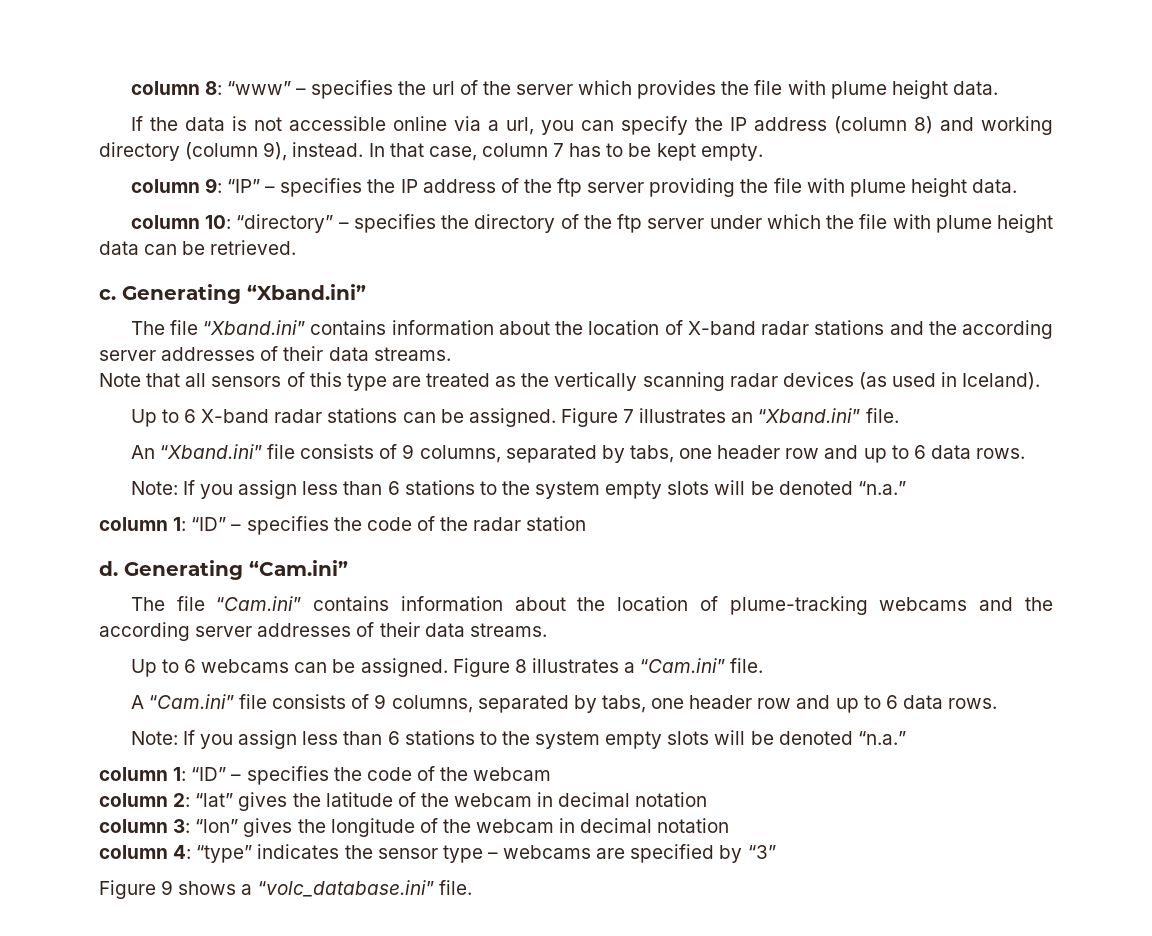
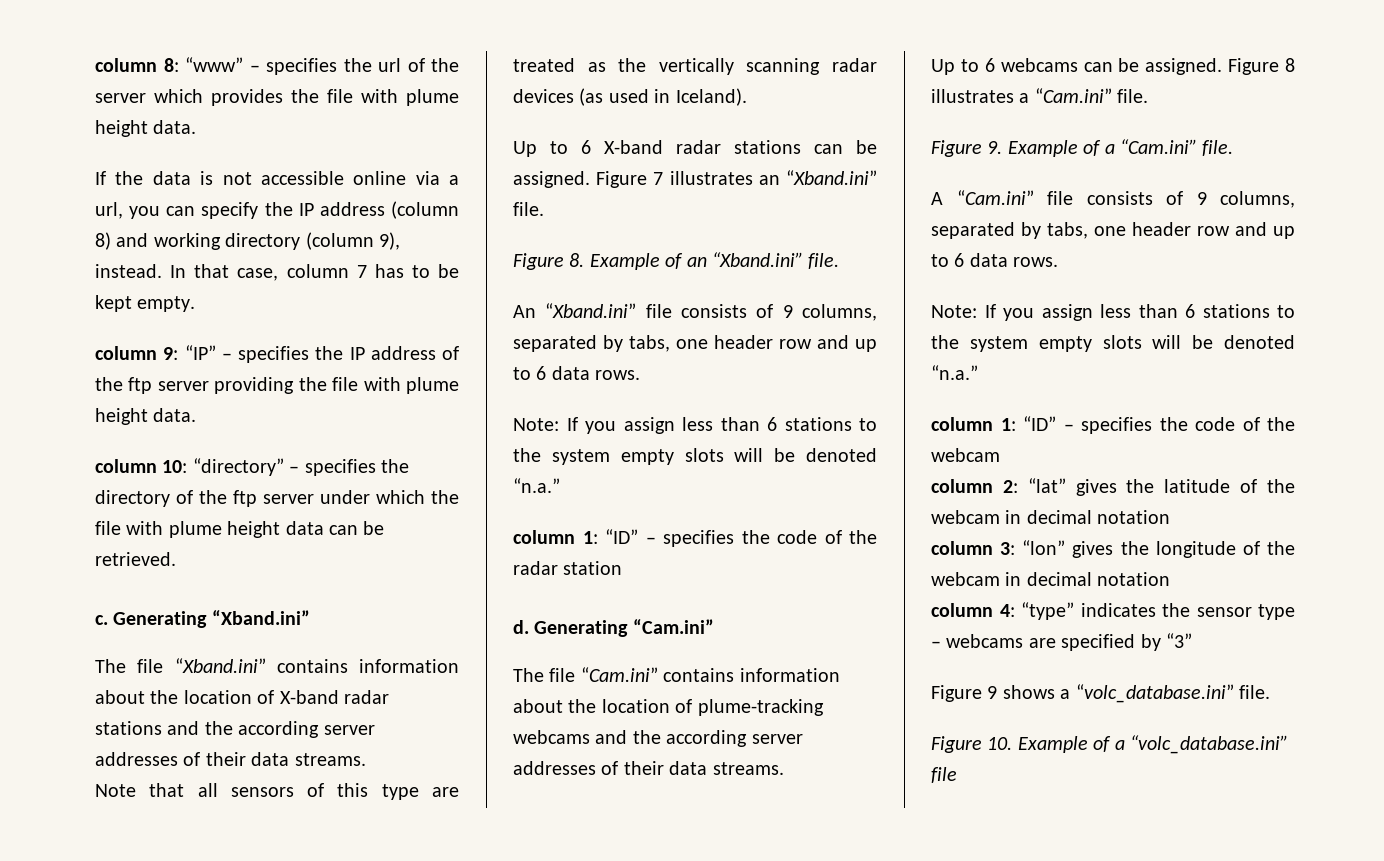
+ Figure 8. Example of an “Xband.ini” file.
+ Figure 9. Example of a “Cam.ini” file.
+ Figure 10. Example of a “volc_database.ini” file

